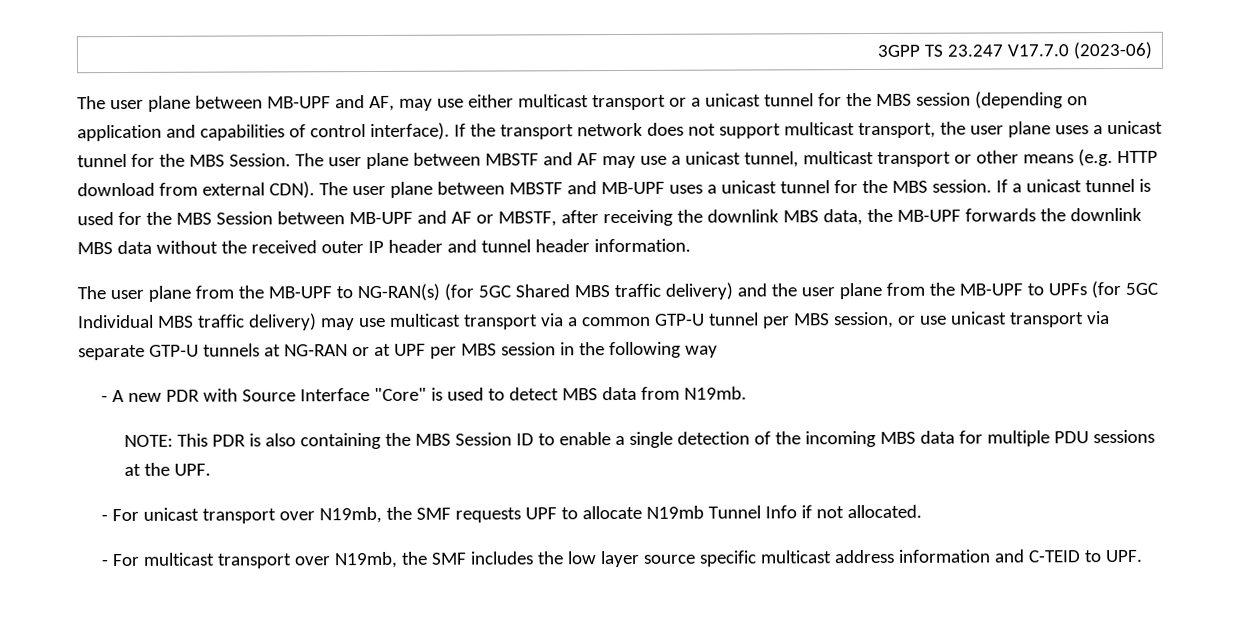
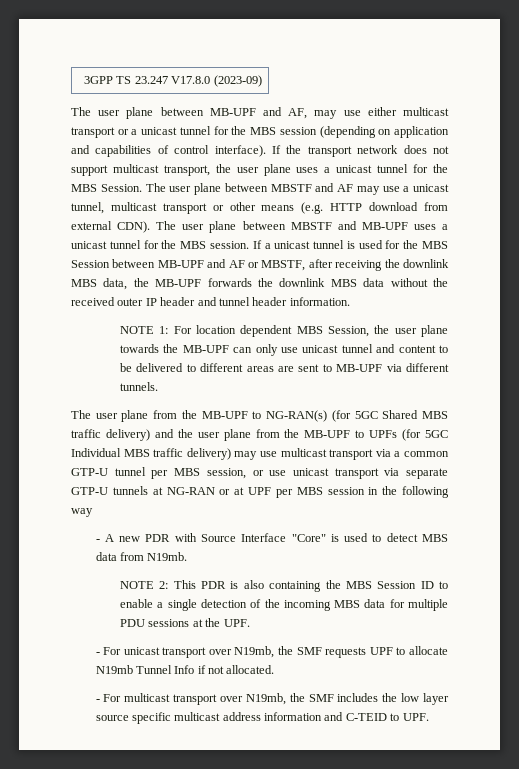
- 3GPP TS 23.247 V17.7.0 (2023-06)
+ 3GPP TS 23.247 V17.8.0 (2023-09)
+ NOTE 1: For location dependent MBS Session, the user plane towards the MB-UPF can only use unicast tunnel and content to be delivered to different areas are sent to MB-UPF via different tunnels.
- NOTE: This PDR is also containing the MBS Session ID to enable a single detection of the incoming MBS data for multiple PDU sessions at the UPF.
+ NOTE 2: This PDR is also containing the MBS Session ID to enable a single detection of the incoming MBS data for multiple PDU sessions at the UPF.

